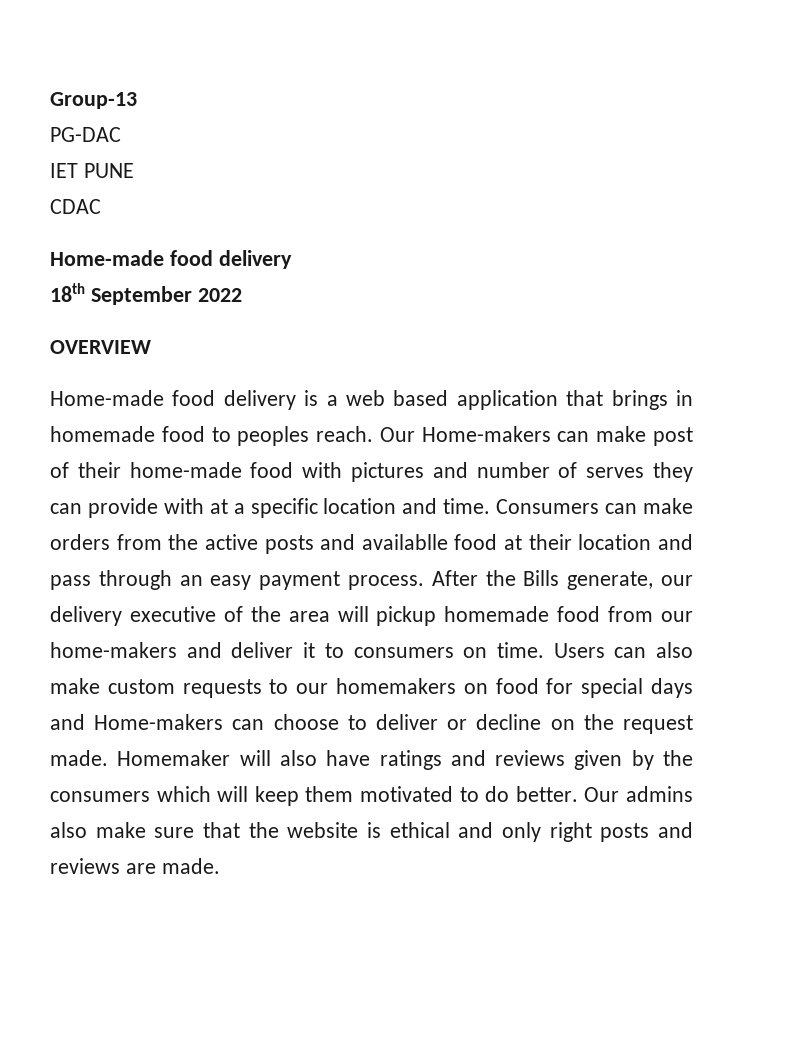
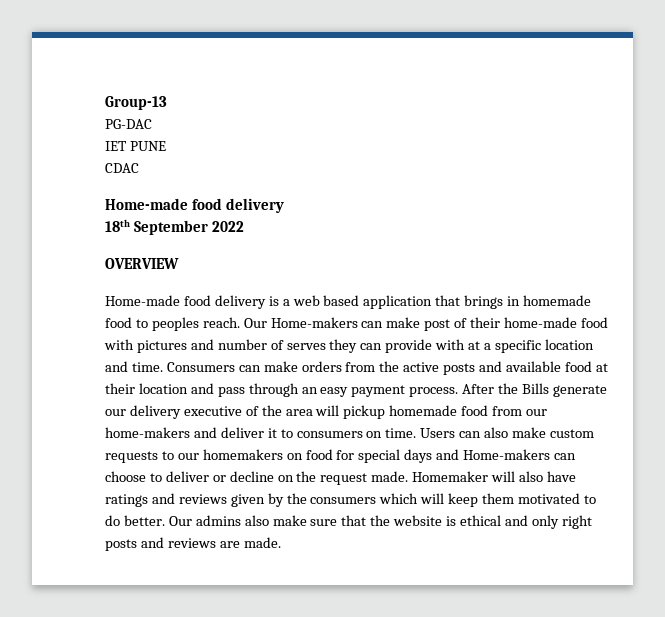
- Consumers can make orders from the active posts and availablle food at their location and pass through an easy payment process.
+ Consumers can make orders from the active posts and available food at their location and pass through an easy payment process.
- After the Bills generate, our delivery executive of the area will pickup homemade food from our home-makers and deliver it to consumers on time.
+ After the Bills generate our delivery executive of the area will pickup homemade food from our home-makers and deliver it to consumers on time.

